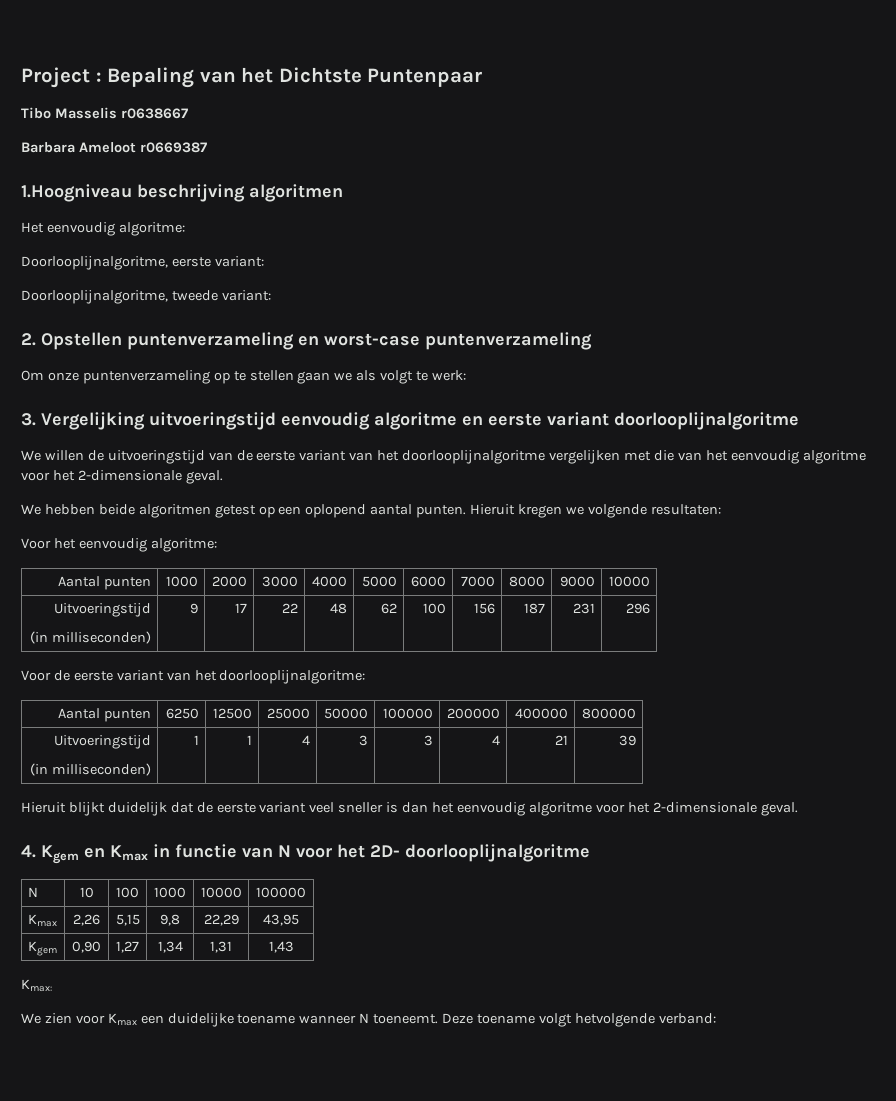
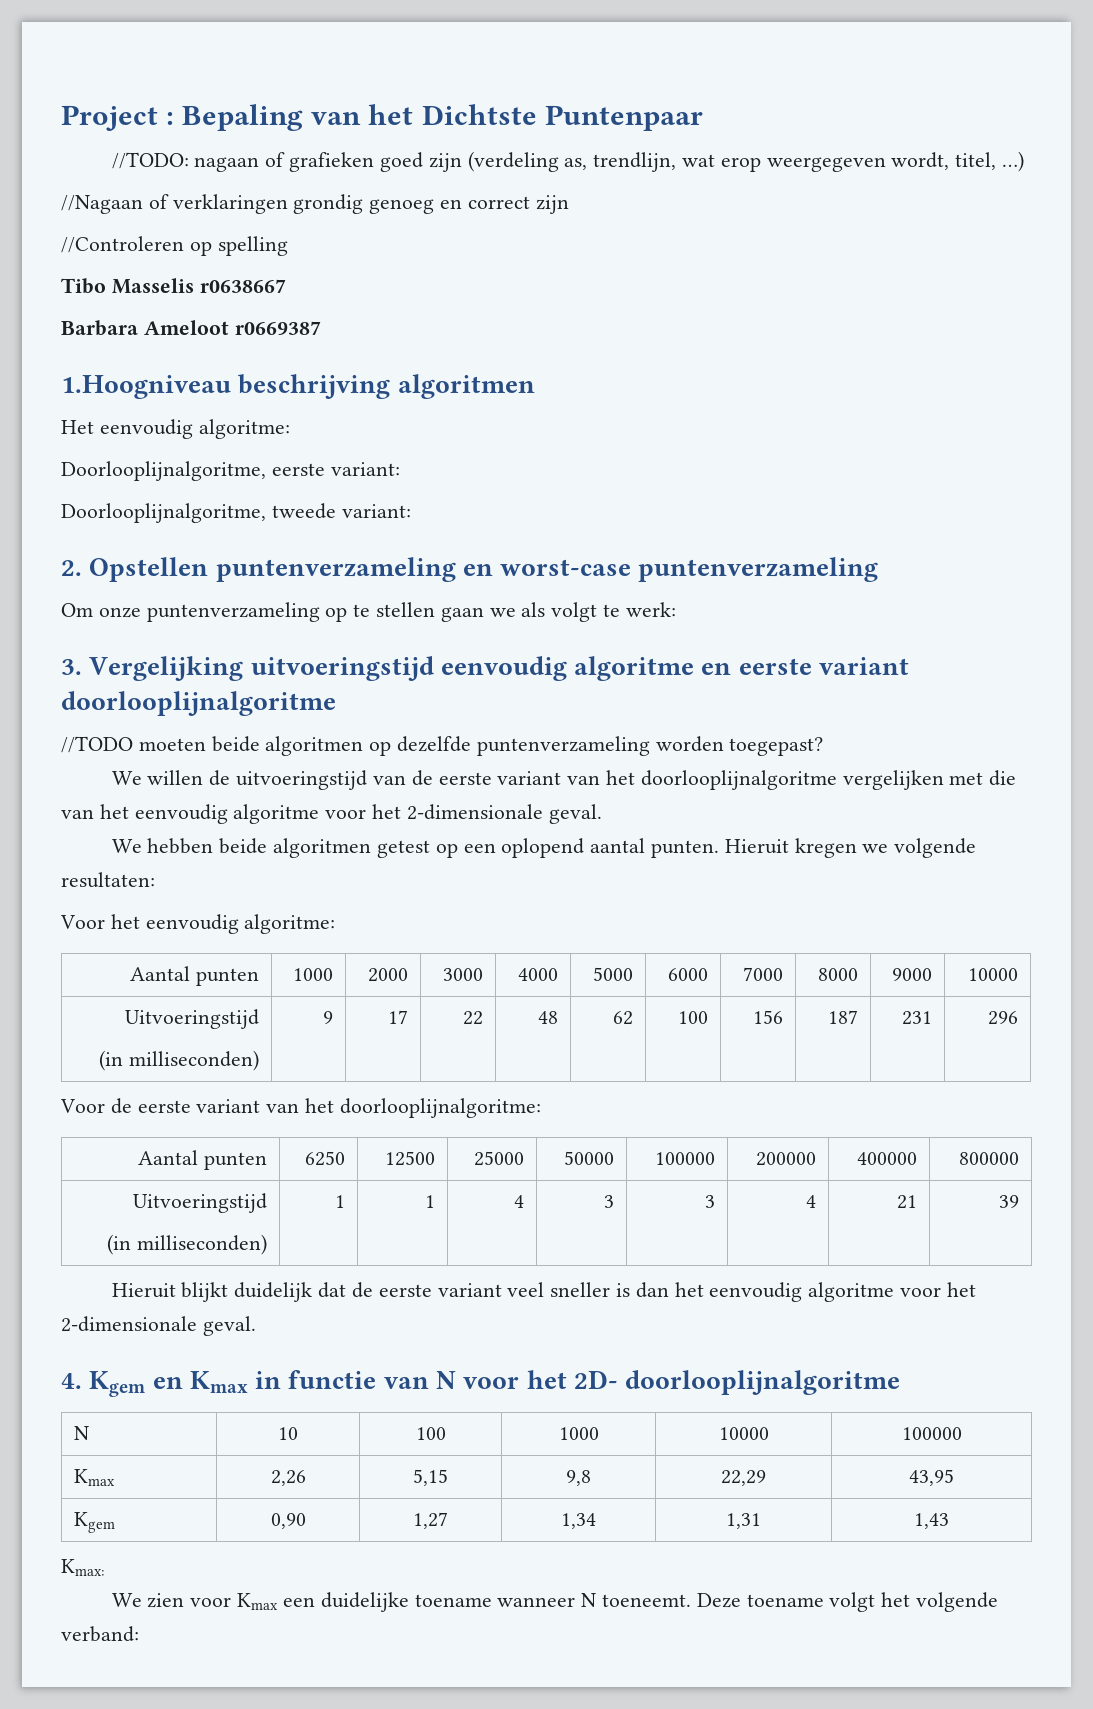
+ //TODO: nagaan of grafieken goed zijn (verdeling as, trendlijn, wat erop weergegeven wordt, titel, …)
+ //Nagaan of verklaringen grondig genoeg en correct zijn
+ //Controleren op spelling
+ //TODO moeten beide algoritmen op dezelfde puntenverzameling worden toegepast?
- Deze toename volgt hetvolgende verband:
+ Deze toename volgt het volgende verband:

